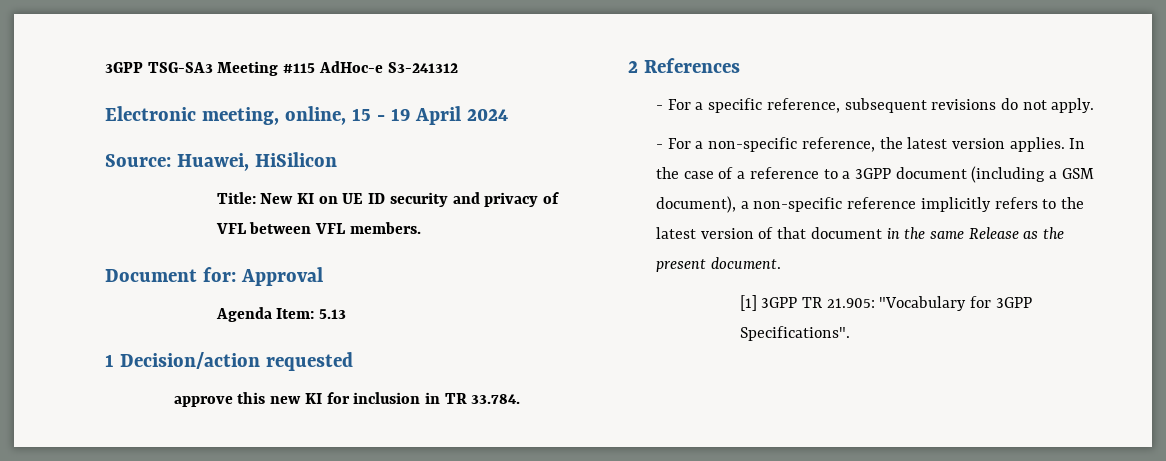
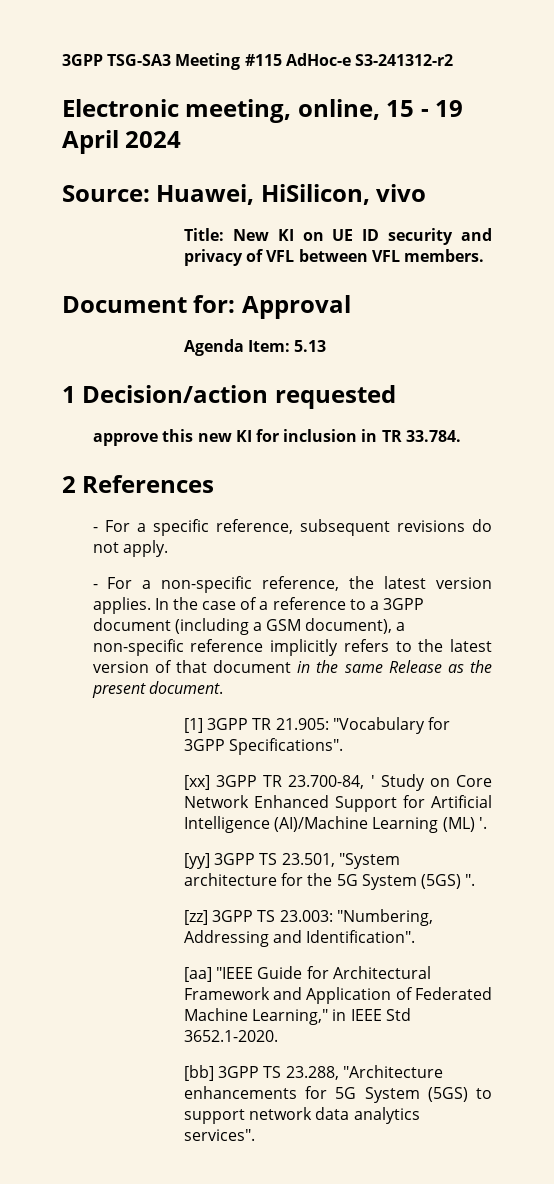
- 3GPP TSG-SA3 Meeting #115 AdHoc-e S3-241312
+ 3GPP TSG-SA3 Meeting #115 AdHoc-e S3-241312-r2
- Source: Huawei, HiSilicon
+ Source: Huawei, HiSilicon, vivo
+ [xx] 3GPP TR 23.700-84, ' Study on Core Network Enhanced Support for Artificial Intelligence (AI)/Machine Learning (ML) '.
+ [yy] 3GPP TS 23.501, "System architecture for the 5G System (5GS) ".
+ [zz] 3GPP TS 23.003: "Numbering, Addressing and Identification".
+ [aa] "IEEE Guide for Architectural Framework and Application of Federated Machine Learning," in IEEE Std 3652.1-2020.
+ [bb] 3GPP TS 23.288, "Architecture enhancements for 5G System (5GS) to support network data analytics services".

